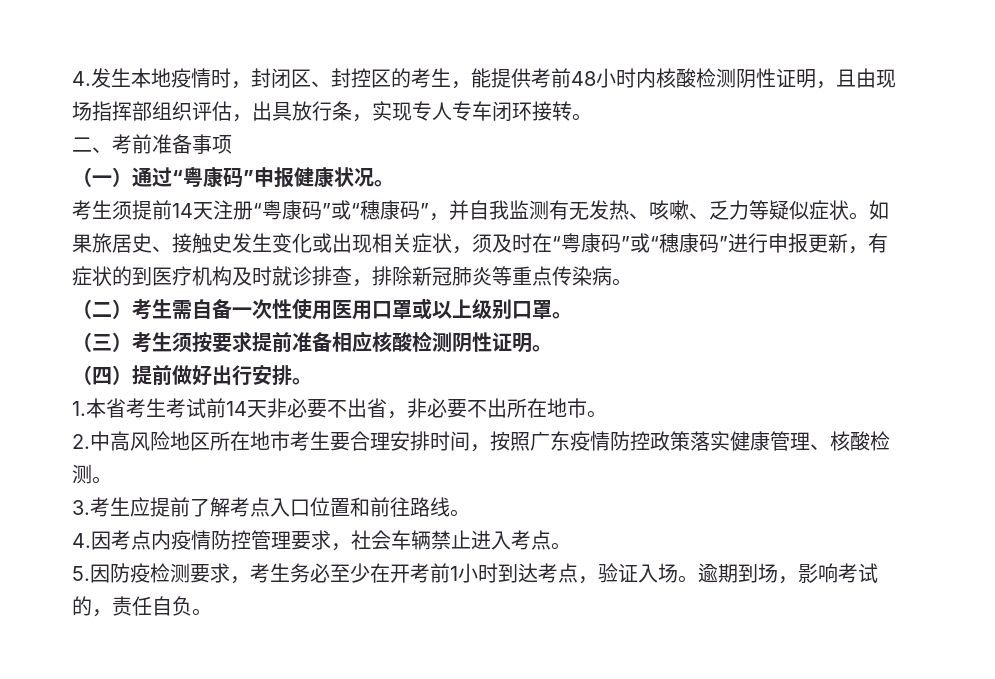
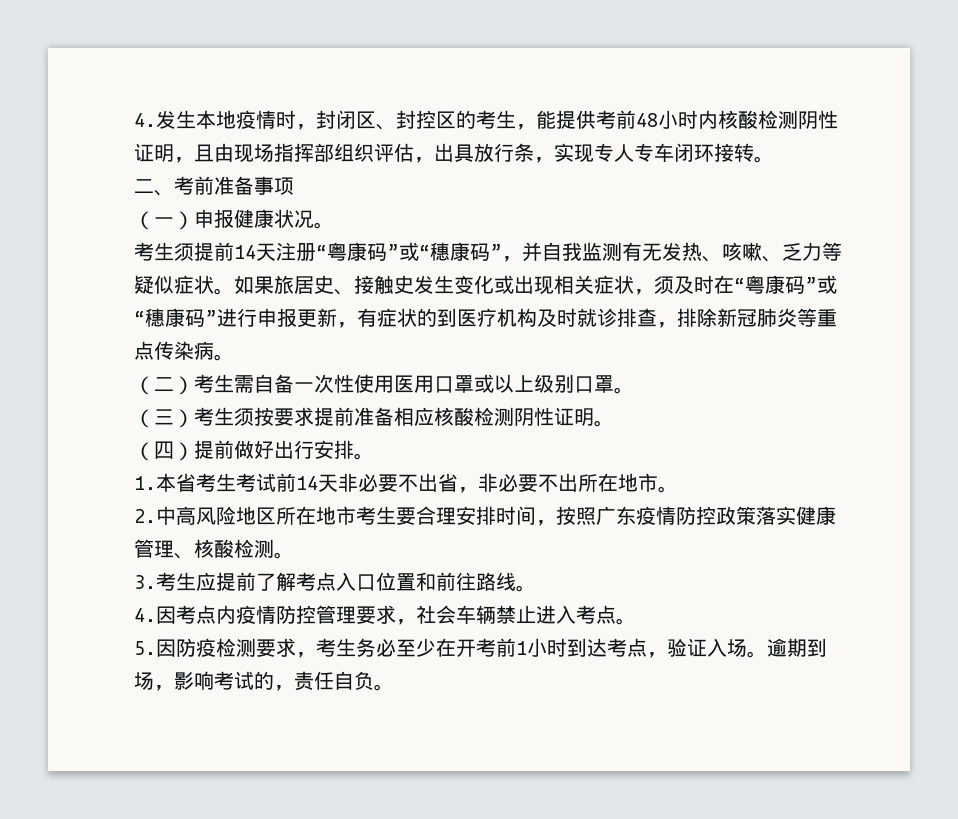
- （一）通过“粤康码”申报健康状况。
+ （一）申报健康状况。

